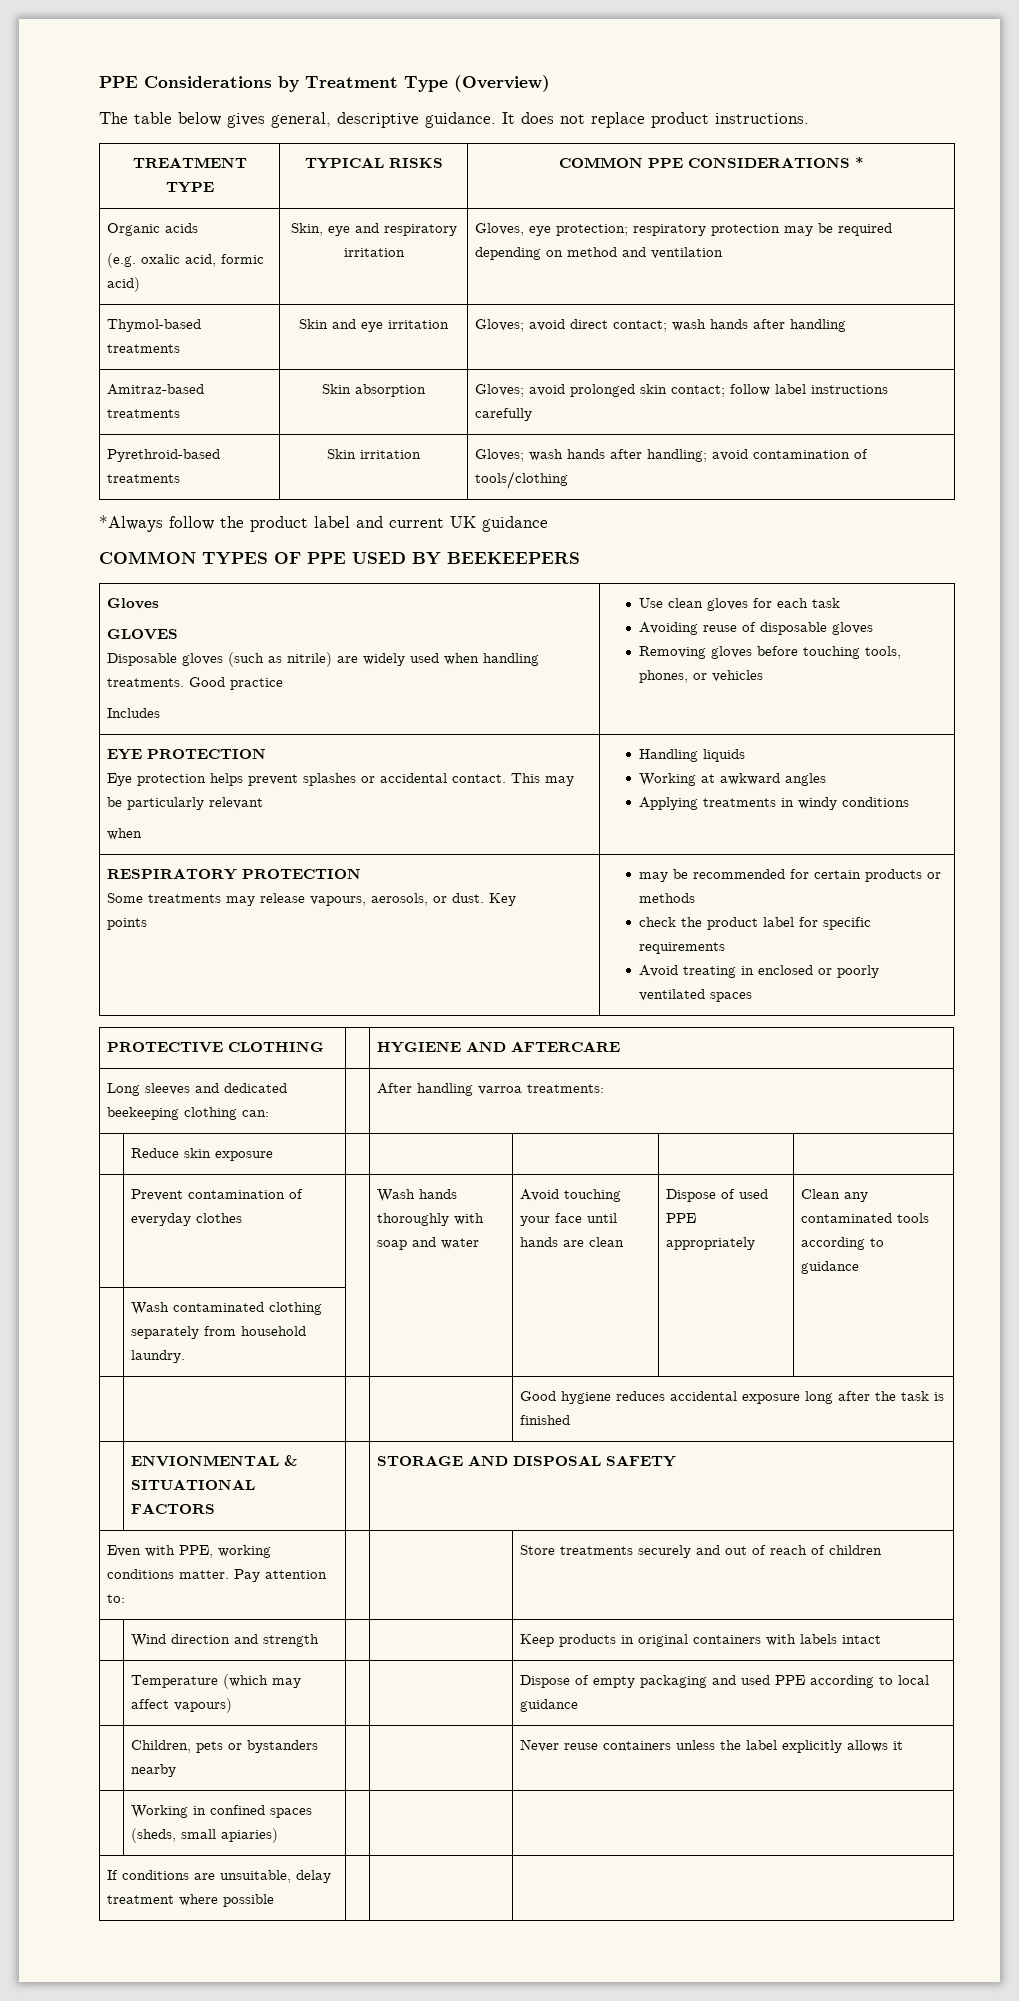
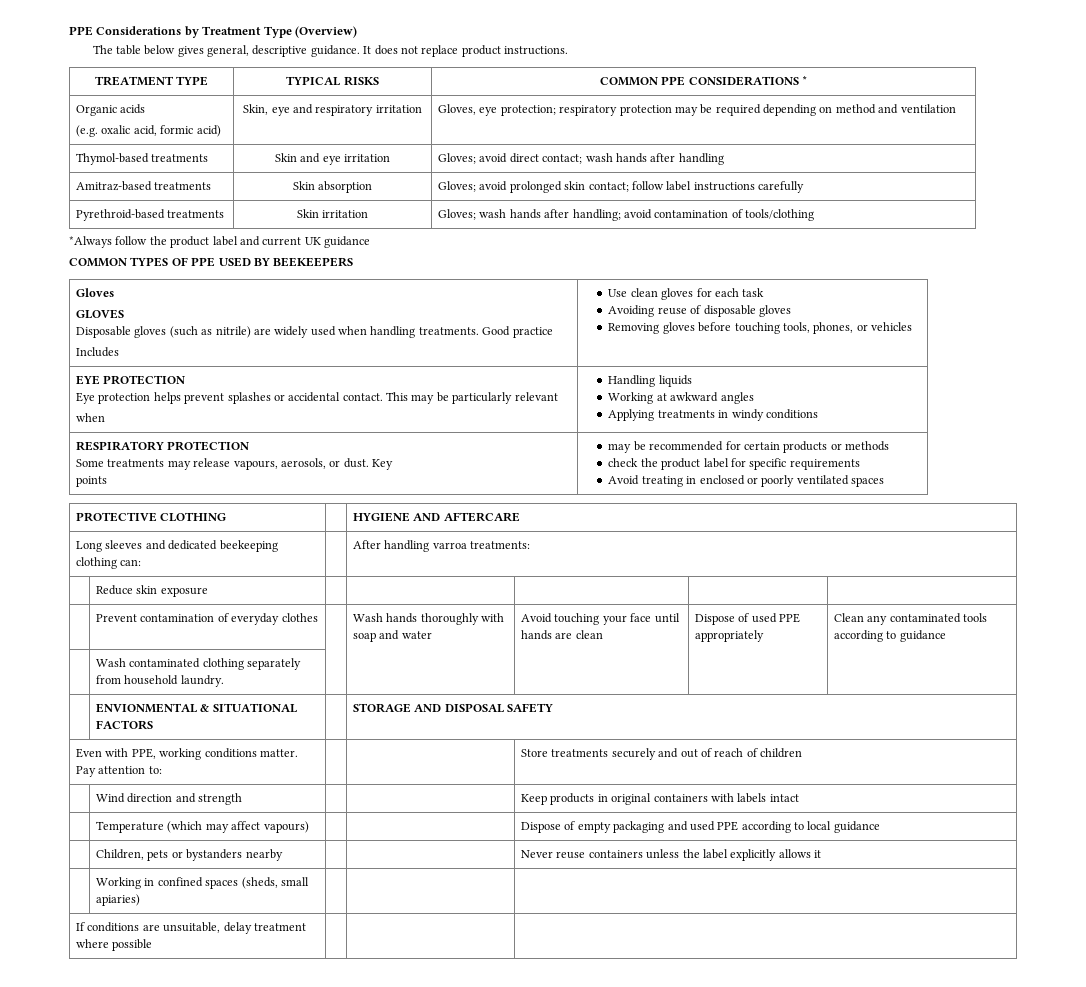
- | | | | Good hygiene reduces accidental exposure long after the task is finished

